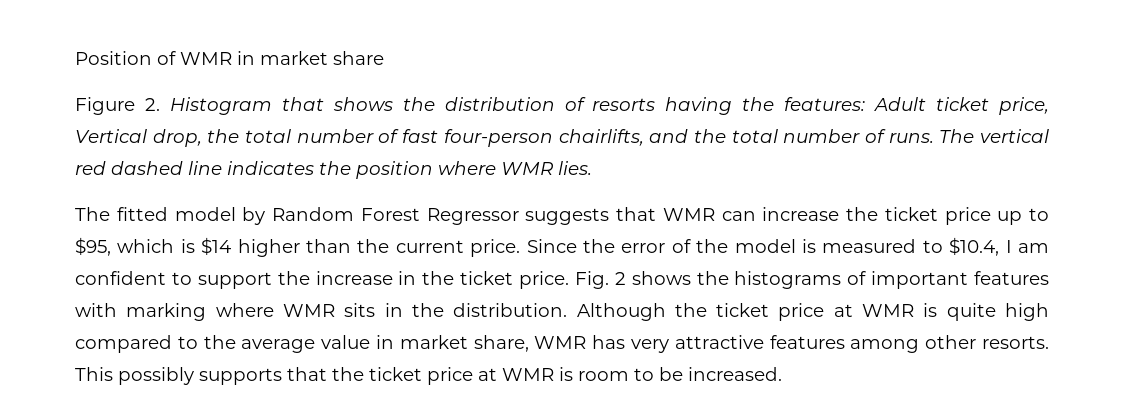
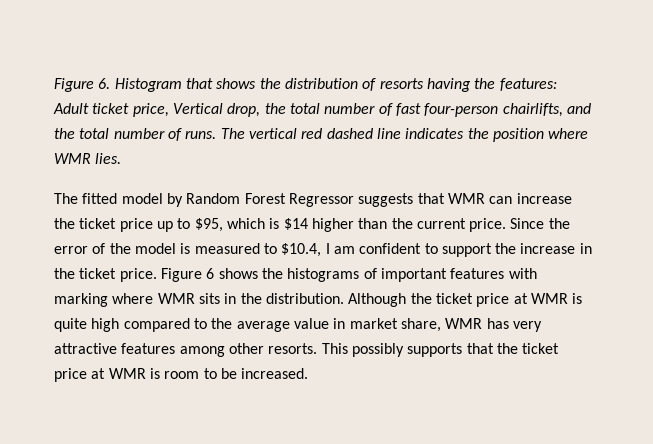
- Position of WMR in market share
- Figure 2. Histogram that shows the distribution of resorts having the features: Adult ticket price, Vertical drop, the total number of fast four-person chairlifts, and the total number of runs.
+ Figure 6. Histogram that shows the distribution of resorts having the features: Adult ticket price, Vertical drop, the total number of fast four-person chairlifts, and the total number of runs.
- Fig. 2 shows the histograms of important features with marking where WMR sits in the distribution.
+ Figure 6 shows the histograms of important features with marking where WMR sits in the distribution.

